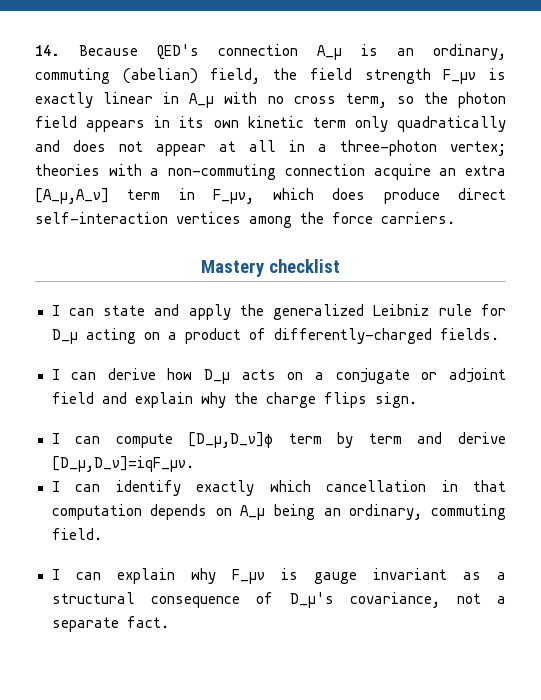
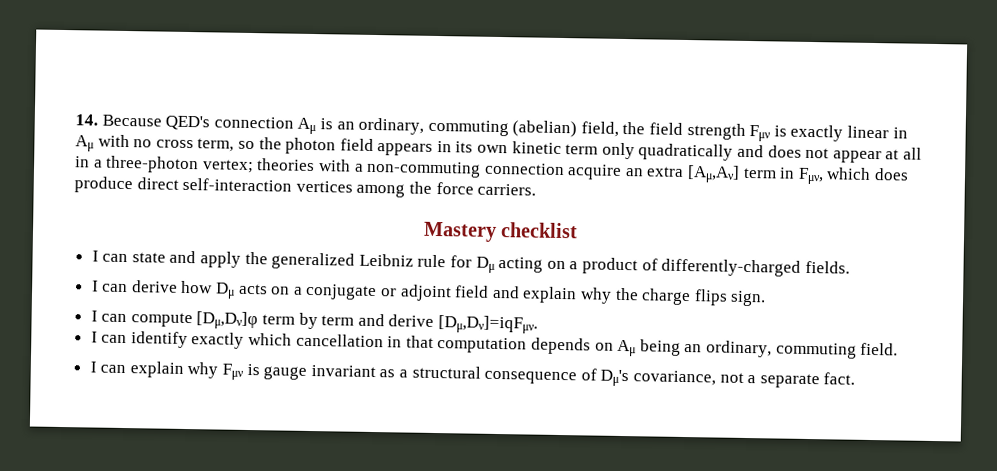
- 14. Because QED's connection A_μ is an ordinary, commuting (abelian) field, the field strength F_μν is exactly linear in A_μ with no cross term, so the photon field appears in its own kinetic term only quadratically and does not appear at all in a three-photon vertex;
+ 14. Because QED's connection Aμ is an ordinary, commuting (abelian) field, the field strength Fμν is exactly linear in Aμ with no cross term, so the photon field appears in its own kinetic term only quadratically and does not appear at all in a three-photon vertex;
- theories with a non-commuting connection acquire an extra [A_μ,A_ν] term in F_μν, which does produce direct self-interaction vertices among the force carriers.
+ theories with a non-commuting connection acquire an extra [Aμ,Aν] term in Fμν, which does produce direct self-interaction vertices among the force carriers.
- I can state and apply the generalized Leibniz rule for D_μ acting on a product of differently-charged fields.
+ I can state and apply the generalized Leibniz rule for Dμ acting on a product of differently-charged fields.
- I can derive how D_μ acts on a conjugate or adjoint field and explain why the charge flips sign.
+ I can derive how Dμ acts on a conjugate or adjoint field and explain why the charge flips sign.
- I can compute [D_μ,D_ν]φ term by term and derive [D_μ,D_ν]=iqF_μν.
+ I can compute [Dμ,Dν]φ term by term and derive [Dμ,Dν]=iqFμν.
- I can identify exactly which cancellation in that computation depends on A_μ being an ordinary, commuting field.
+ I can identify exactly which cancellation in that computation depends on Aμ being an ordinary, commuting field.
- I can explain why F_μν is gauge invariant as a structural consequence of D_μ's covariance, not a separate fact.
+ I can explain why Fμν is gauge invariant as a structural consequence of Dμ's covariance, not a separate fact.

